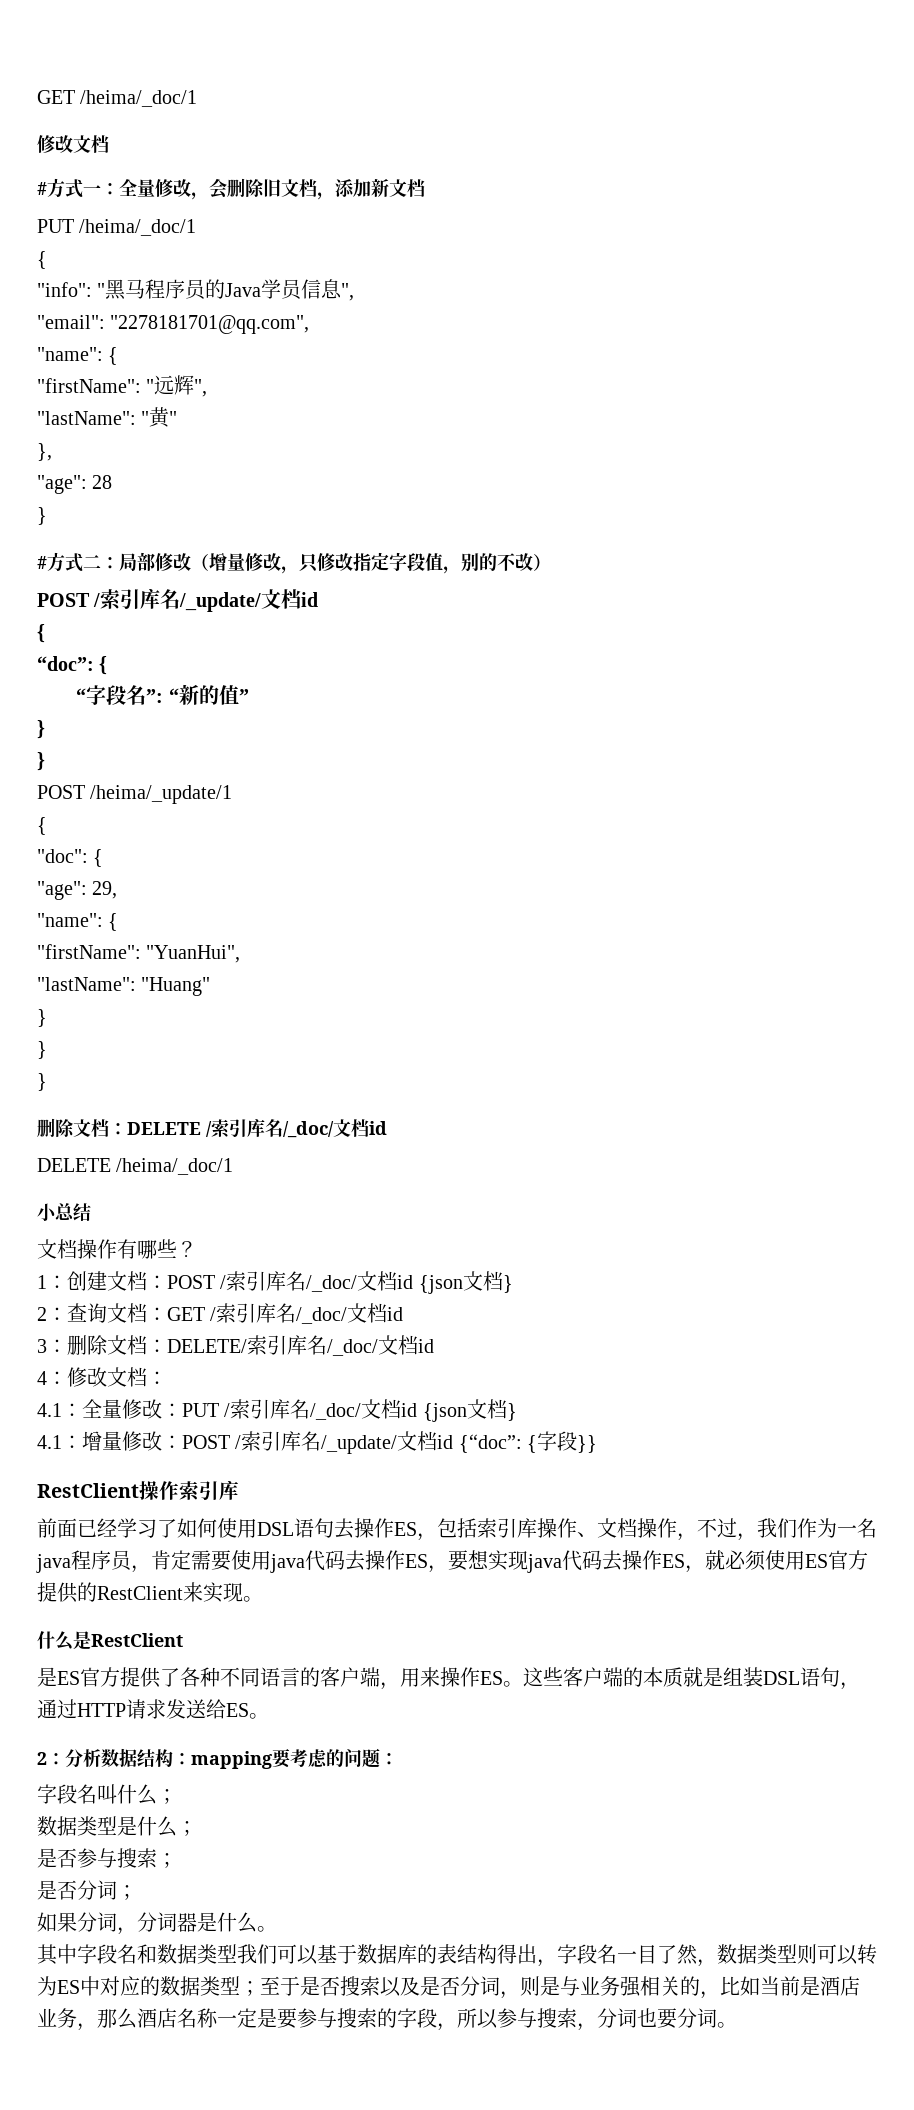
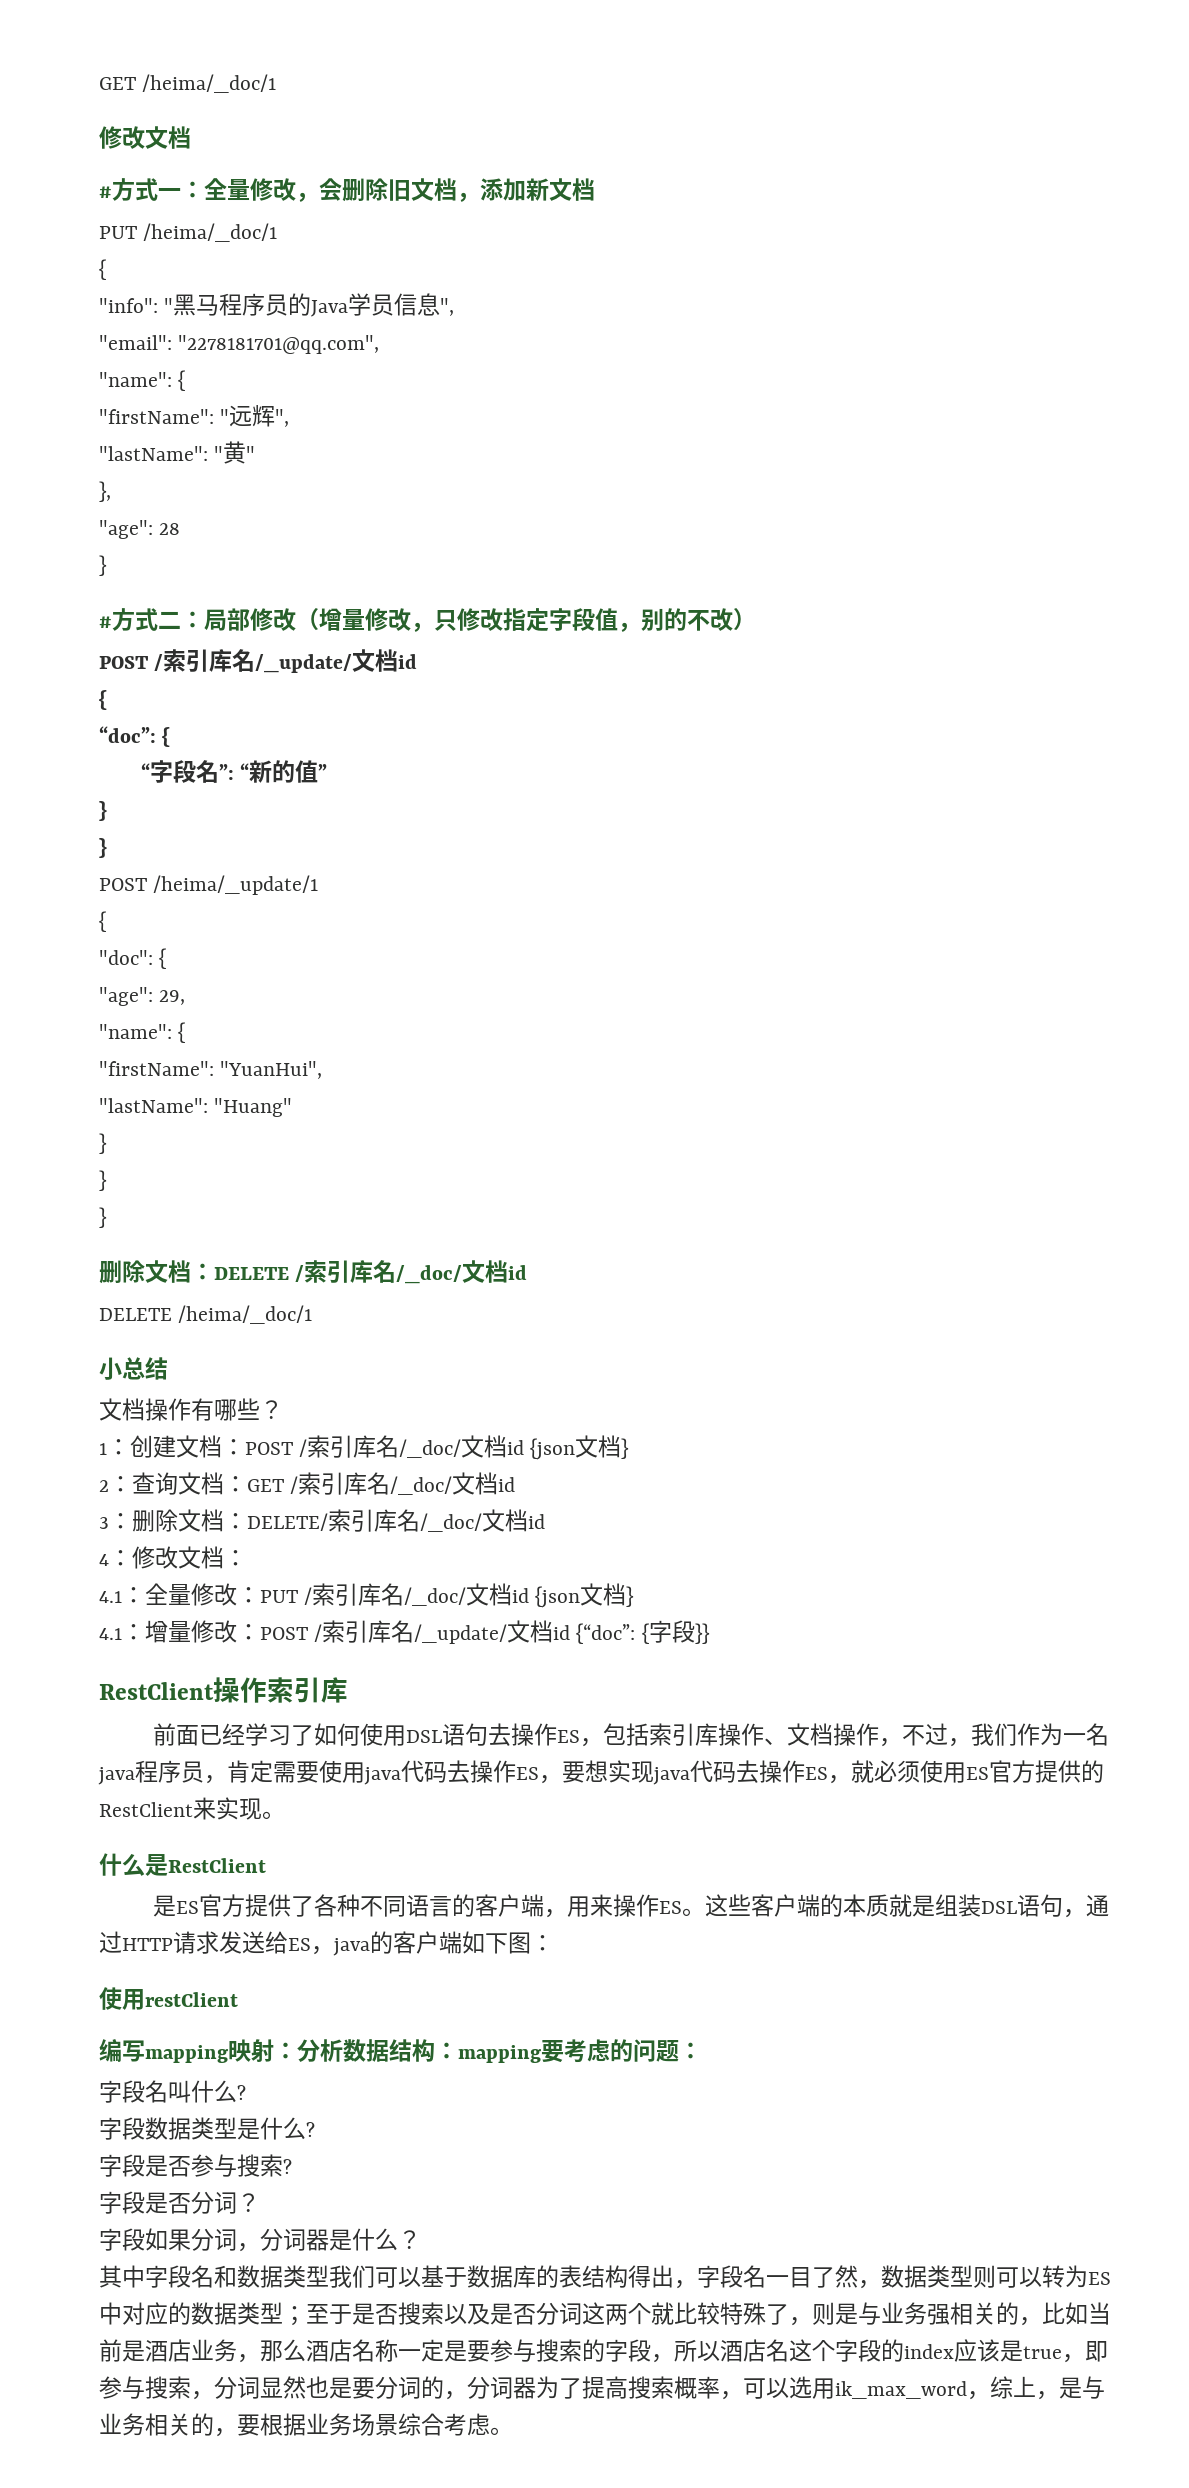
- 这些客户端的本质就是组装DSL语句，通过HTTP请求发送给ES。
- 2：分析数据结构：mapping要考虑的问题：
+ 这些客户端的本质就是组装DSL语句，通过HTTP请求发送给ES，java的客户端如下图：
+ 使用restClient
+ 编写mapping映射：分析数据结构：mapping要考虑的问题：
- 字段名叫什么；
- 数据类型是什么；
- 是否参与搜索；
- 是否分词；
- 如果分词，分词器是什么。
+ 字段名叫什么?
+ 字段数据类型是什么?
+ 字段是否参与搜索?
+ 字段是否分词？
+ 字段如果分词，分词器是什么？
- 其中字段名和数据类型我们可以基于数据库的表结构得出，字段名一目了然，数据类型则可以转为ES中对应的数据类型；至于是否搜索以及是否分词，则是与业务强相关的，比如当前是酒店业务，那么酒店名称一定是要参与搜索的字段，所以参与搜索，分词也要分词。
+ 其中字段名和数据类型我们可以基于数据库的表结构得出，字段名一目了然，数据类型则可以转为ES中对应的数据类型；至于是否搜索以及是否分词这两个就比较特殊了，则是与业务强相关的，比如当前是酒店业务，那么酒店名称一定是要参与搜索的字段，所以酒店名这个字段的index应该是true，即参与搜索，分词显然也是要分词的，分词器为了提高搜索概率，可以选用ik_max_word，综上，是与业务相关的，要根据业务场景综合考虑。

